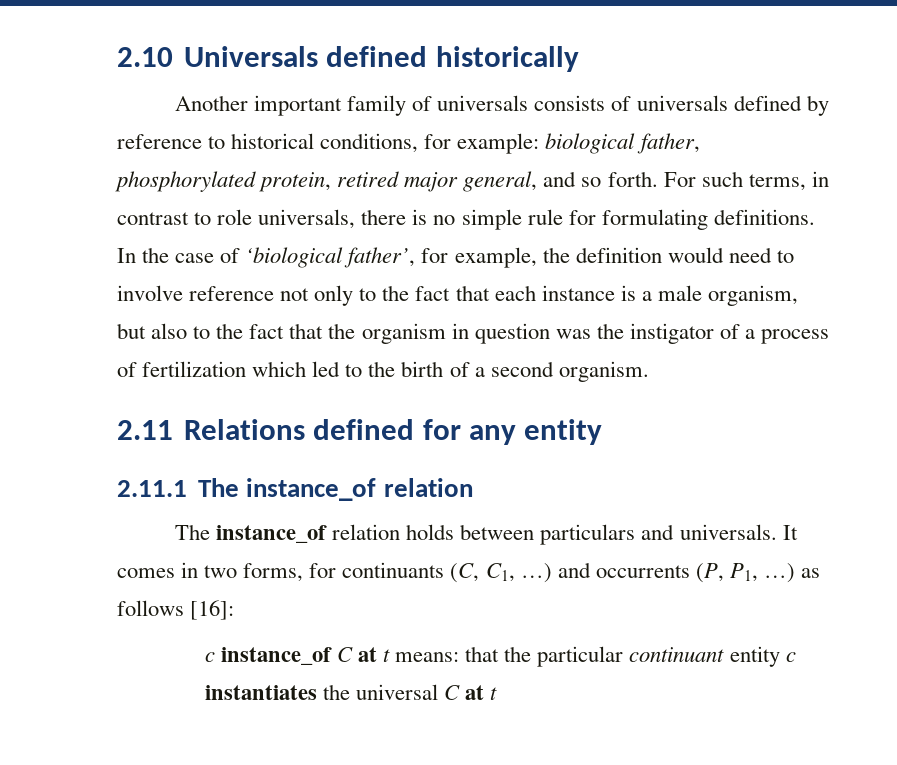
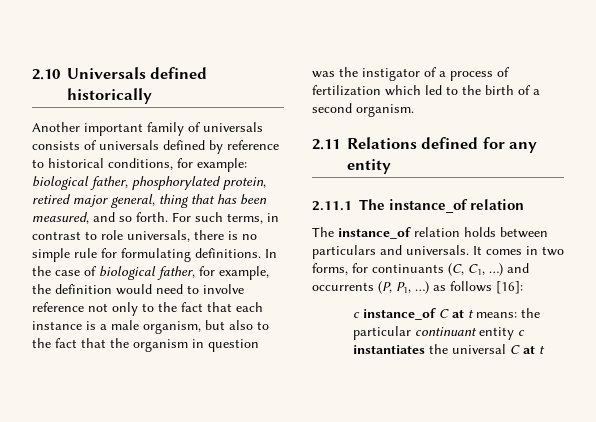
- Another important family of universals consists of universals defined by reference to historical conditions, for example: biological father, phosphorylated protein, retired major general, and so forth.
+ Another important family of universals consists of universals defined by reference to historical conditions, for example: biological father, phosphorylated protein, retired major general, thing that has been measured, and so forth.
- In the case of ‘biological father’, for example, the definition would need to involve reference not only to the fact that each instance is a male organism, but also to the fact that the organism in question was the instigator of a process of fertilization which led to the birth of a second organism.
+ In the case of biological father, for example, the definition would need to involve reference not only to the fact that each instance is a male organism, but also to the fact that the organism in question was the instigator of a process of fertilization which led to the birth of a second organism.
- c instance_of C at t means: that the particular continuant entity c instantiates the universal C at t
+ c instance_of C at t means: the particular continuant entity c instantiates the universal C at t

